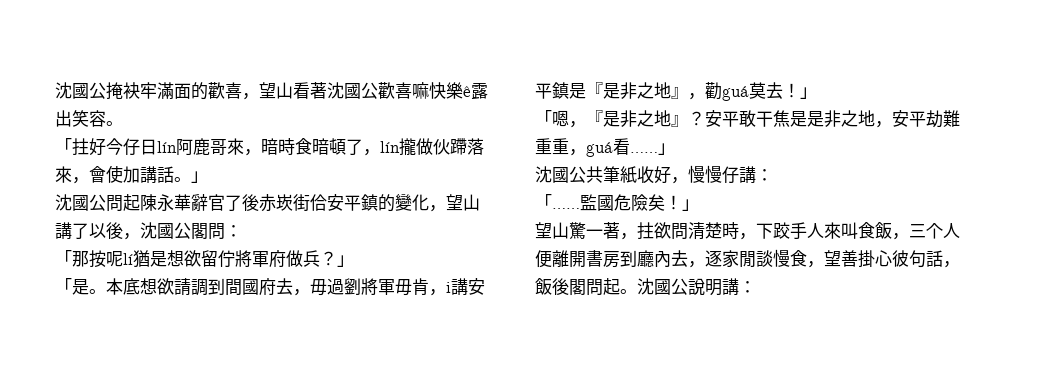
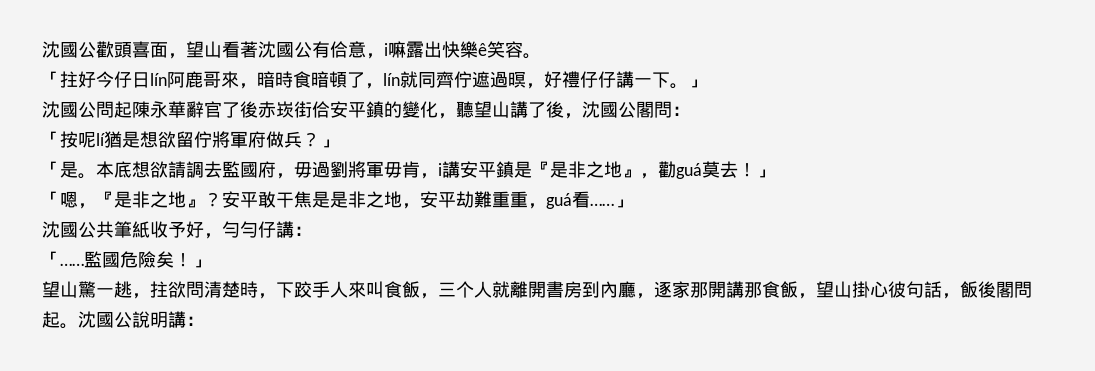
- 沈國公掩袂牢滿面的歡喜，望山看著沈國公歡喜嘛快樂ê露出笑容。
+ 沈國公歡頭喜面，望山看著沈國公有佮意，i嘛露出快樂ê笑容。
- 「拄好今仔日lín阿鹿哥來，暗時食暗頓了，lín攏做伙蹛落來，會使加講話。」
+ 「拄好今仔日lín阿鹿哥來，暗時食暗頓了，lín就同齊佇遮過暝，好禮仔仔講一下。」
- 沈國公問起陳永華辭官了後赤崁街佮安平鎮的變化，望山講了以後，沈國公閣問：
+ 沈國公問起陳永華辭官了後赤崁街佮安平鎮的變化，聽望山講了後，沈國公閣問：
- 「那按呢lí猶是想欲留佇將軍府做兵？」
+ 「按呢lí猶是想欲留佇將軍府做兵？」
- 本底想欲請調到間國府去，毋過劉將軍毋肯，i講安平鎮是『是非之地』，勸guá莫去！」
+ 本底想欲請調去監國府，毋過劉將軍毋肯，i講安平鎮是『是非之地』，勸guá莫去！」
- 沈國公共筆紙收好，慢慢仔講：
+ 沈國公共筆紙收予好，勻勻仔講：
- 望山驚一著，拄欲問清楚時，下跤手人來叫食飯，三个人便離開書房到廳內去，逐家閒談慢食，望善掛心彼句話，飯後閣問起。
+ 望山驚一趒，拄欲問清楚時，下跤手人來叫食飯，三个人就離開書房到內廳，逐家那開講那食飯，望山掛心彼句話，飯後閣問起。

